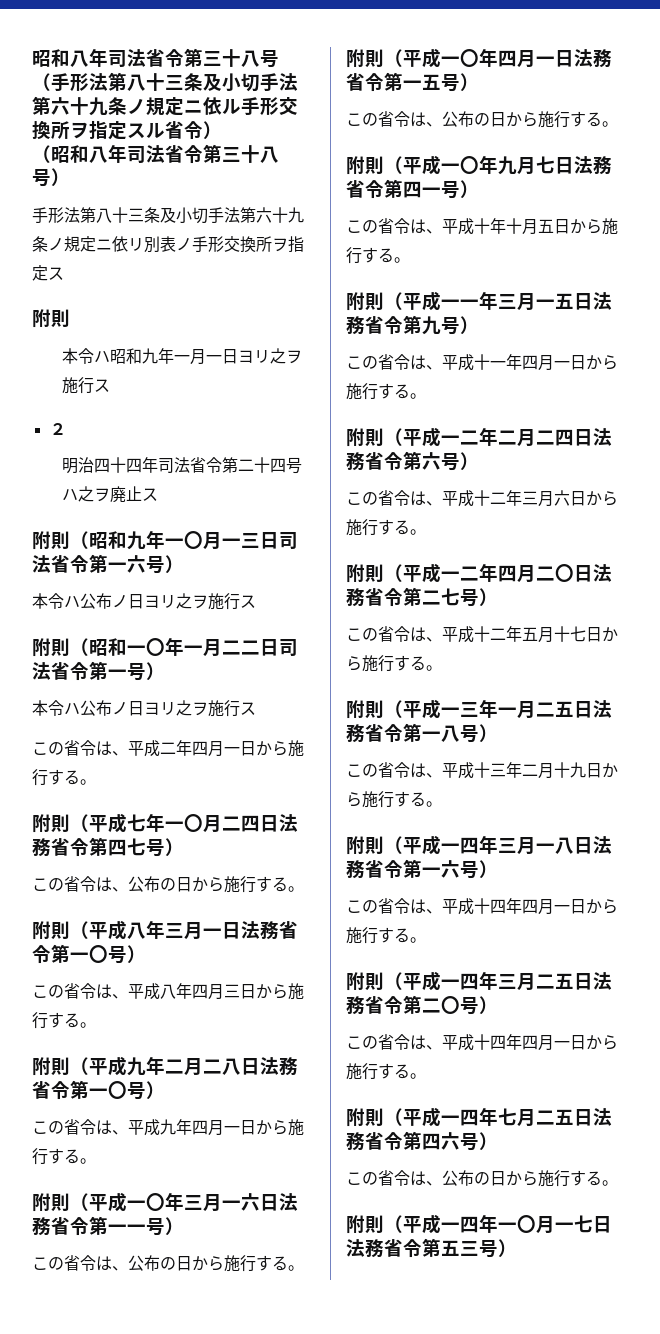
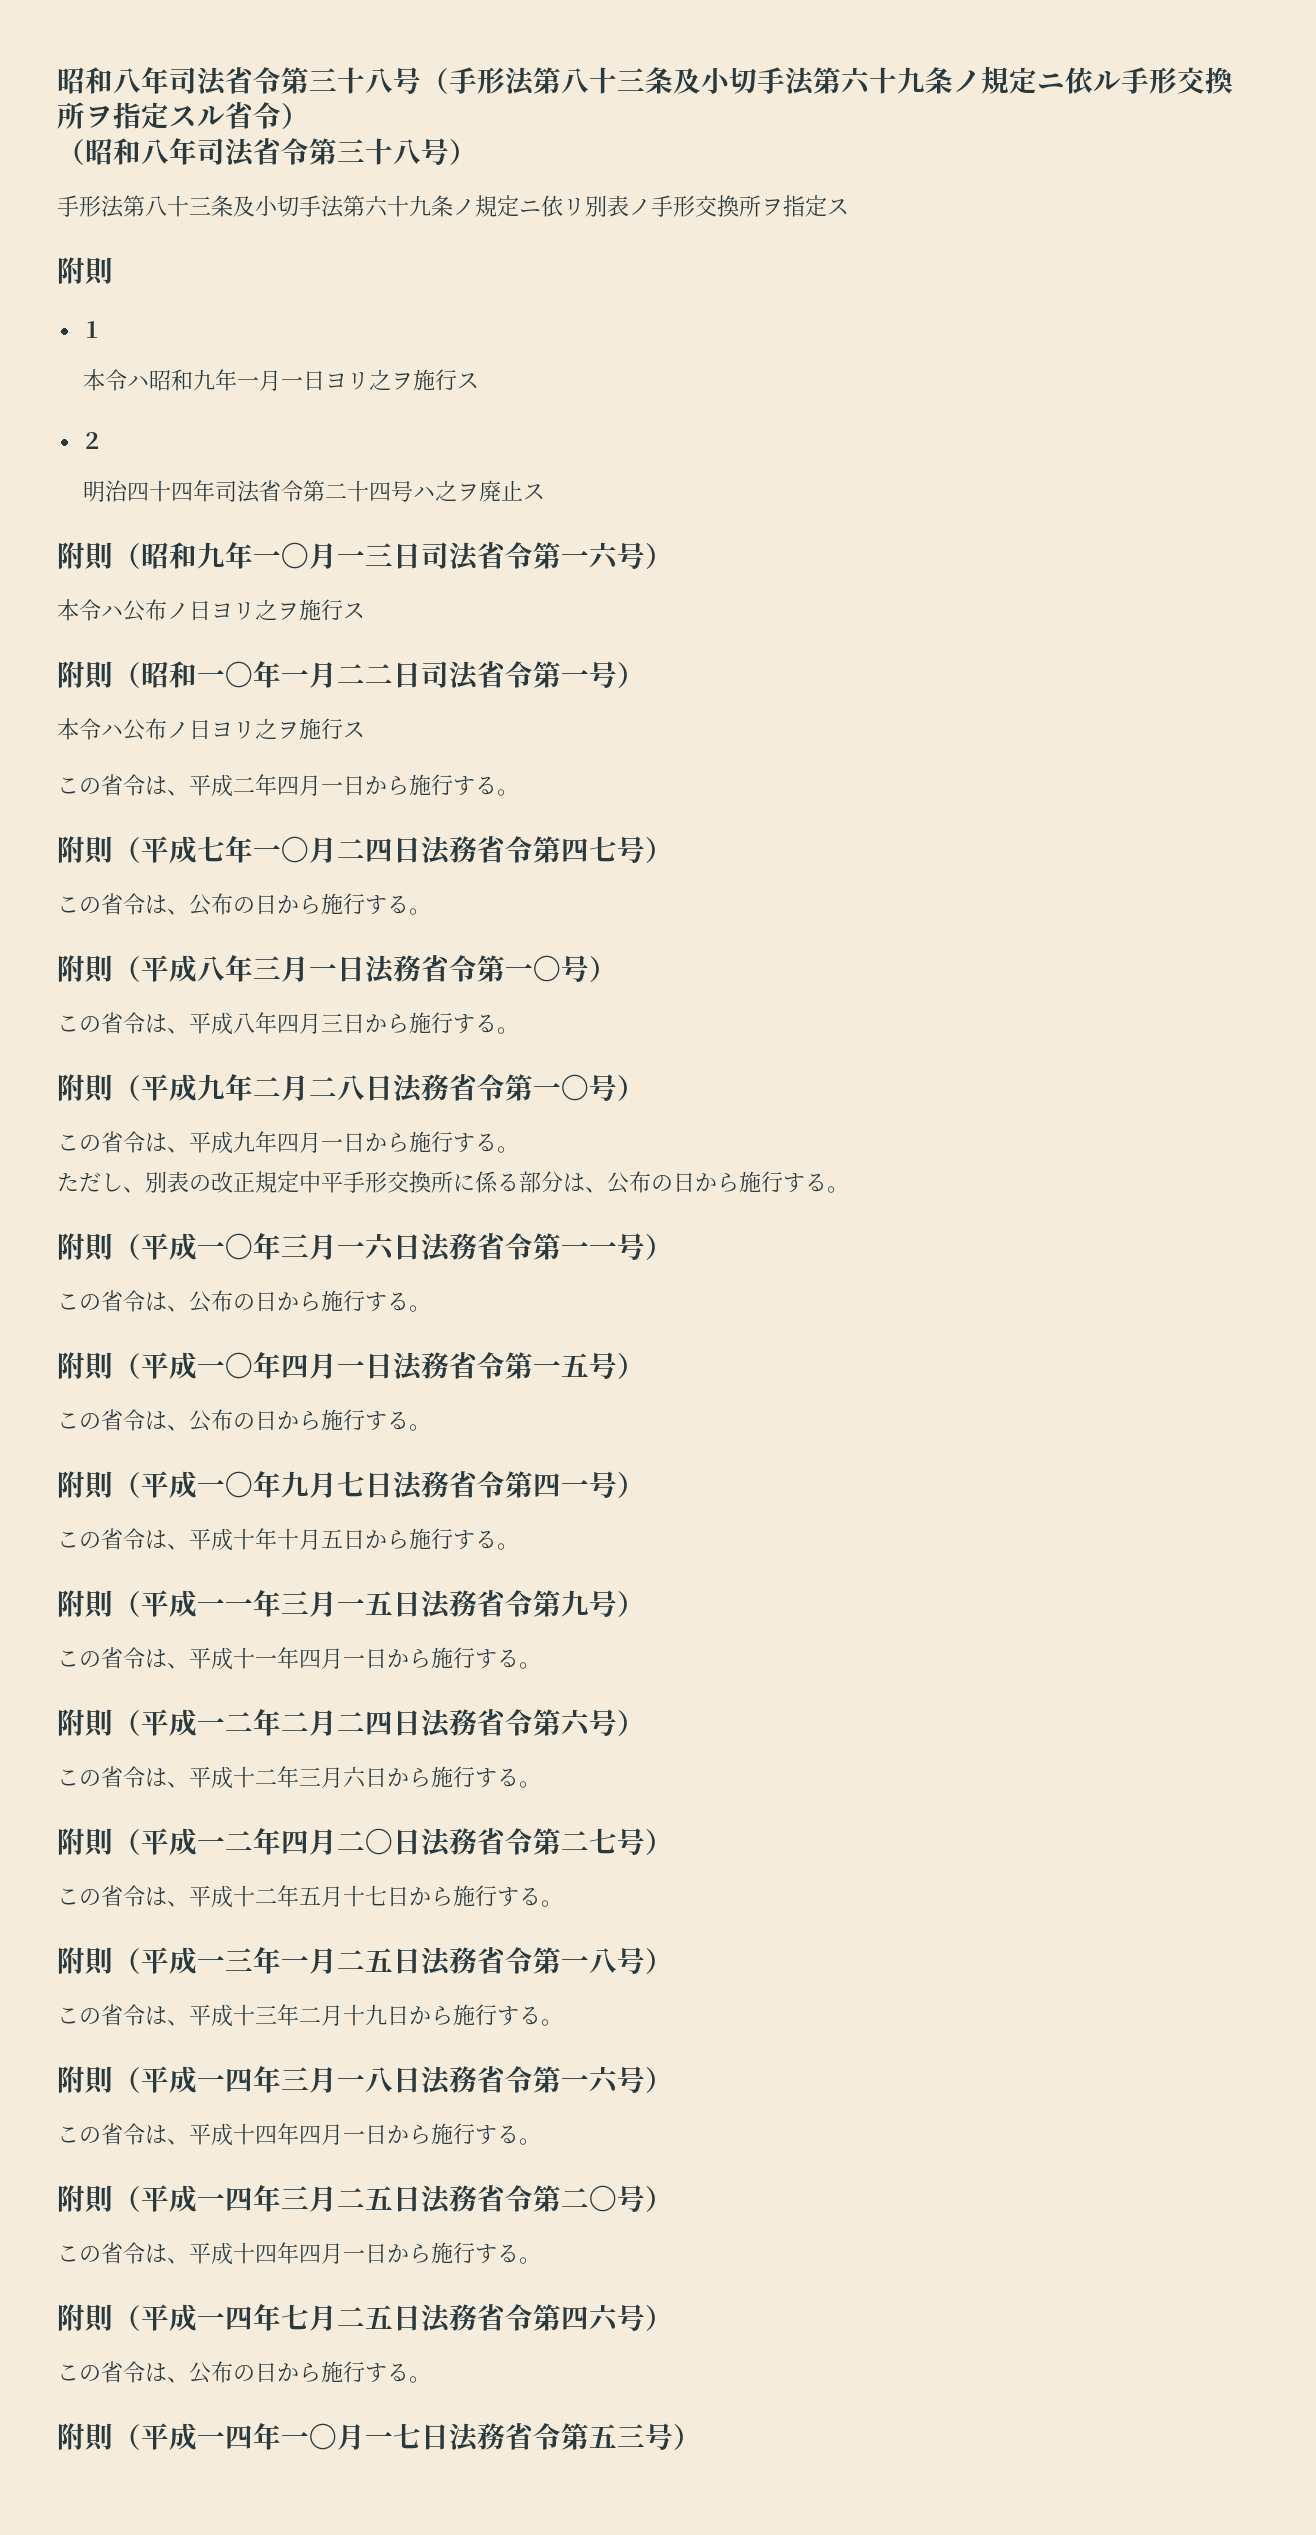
+ １
+ ただし、別表の改正規定中平手形交換所に係る部分は、公布の日から施行する。

